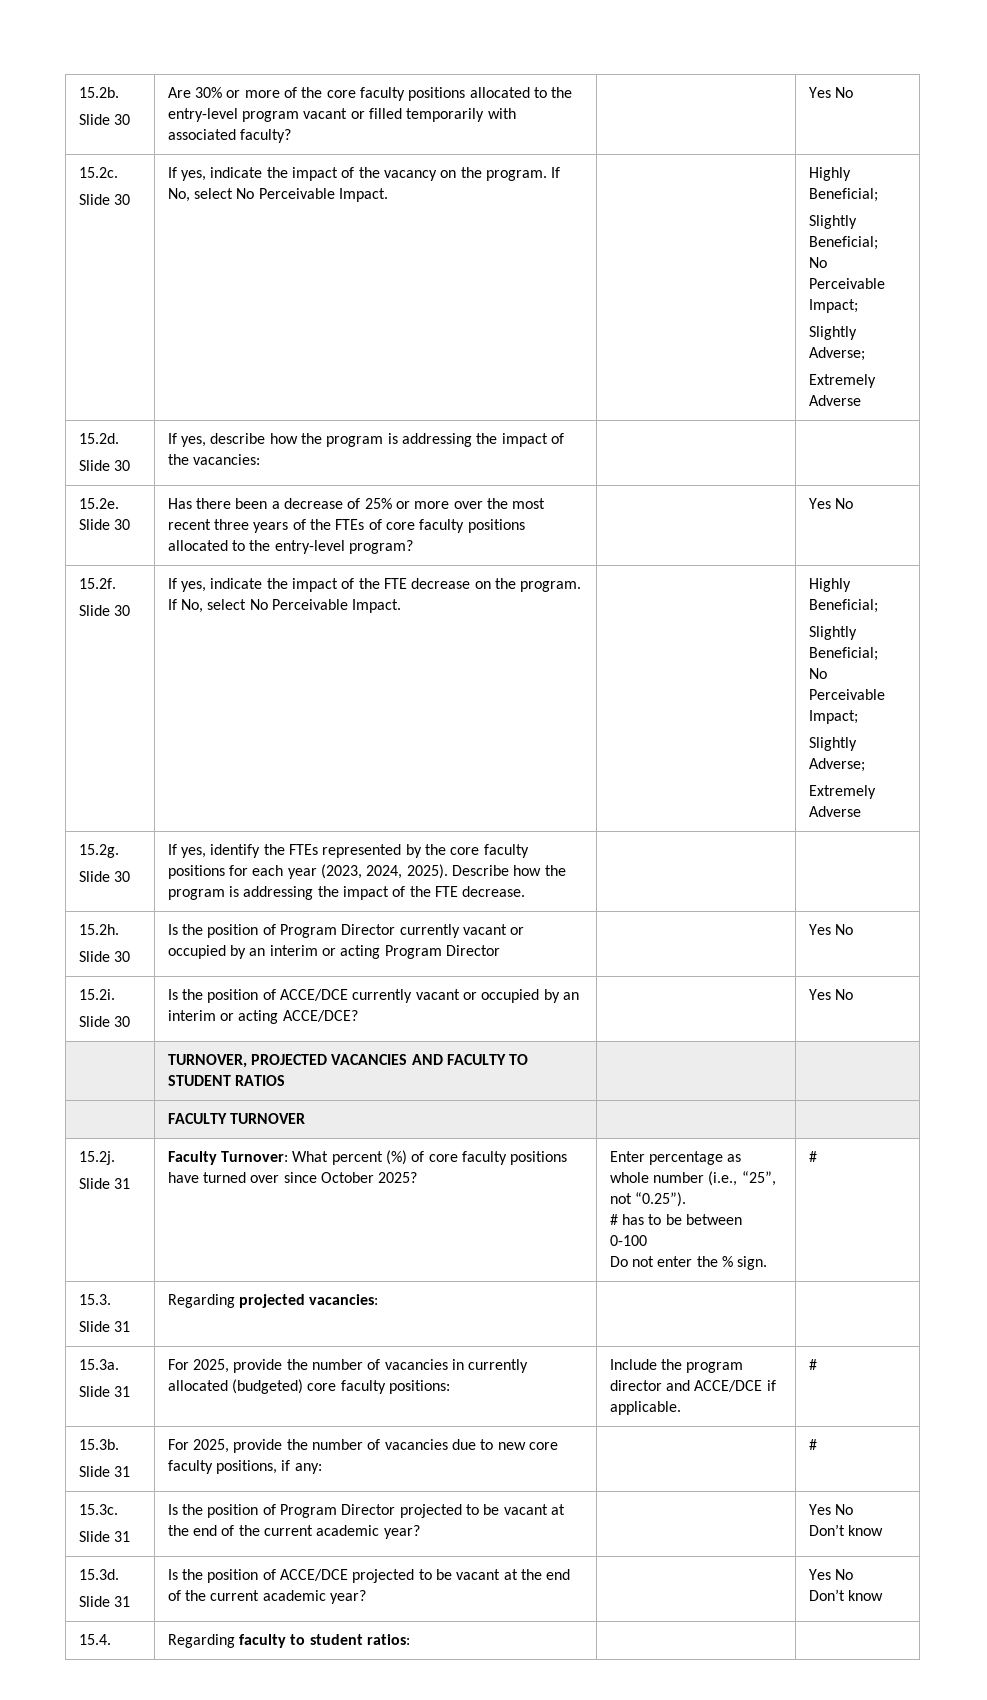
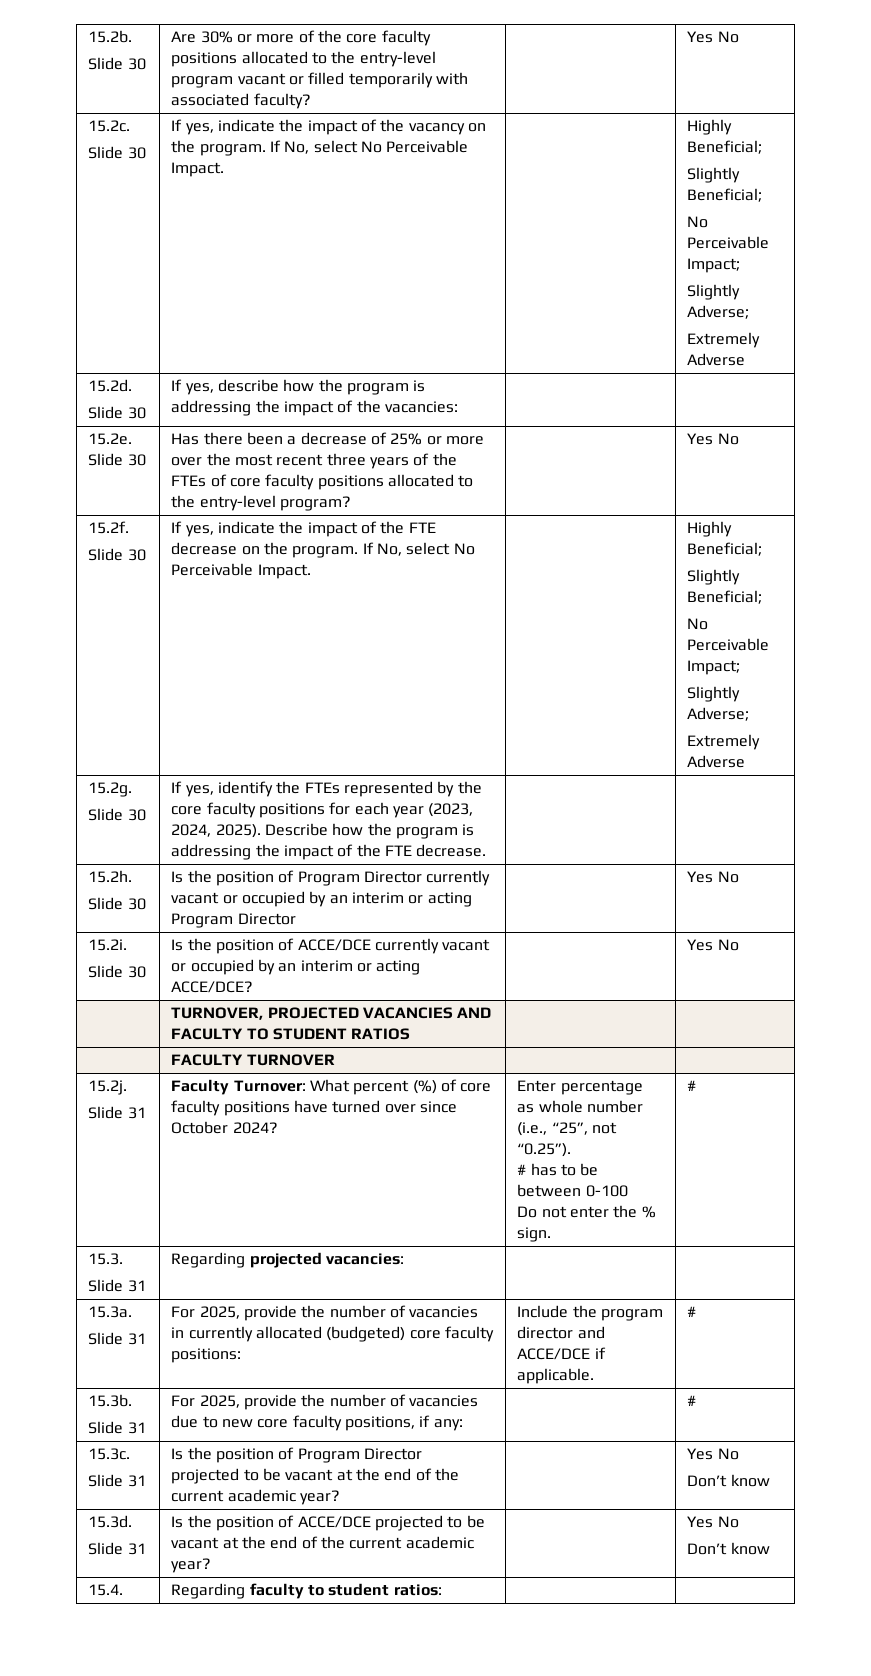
  15.2j.
- Slide 31 | Faculty Turnover: What percent (%) of core faculty positions have turned over since October 2025? | Enter percentage as whole number (i.e., “25”, not “0.25”).
+ Slide 31 | Faculty Turnover: What percent (%) of core faculty positions have turned over since October 2024? | Enter percentage as whole number (i.e., “25”, not “0.25”).

